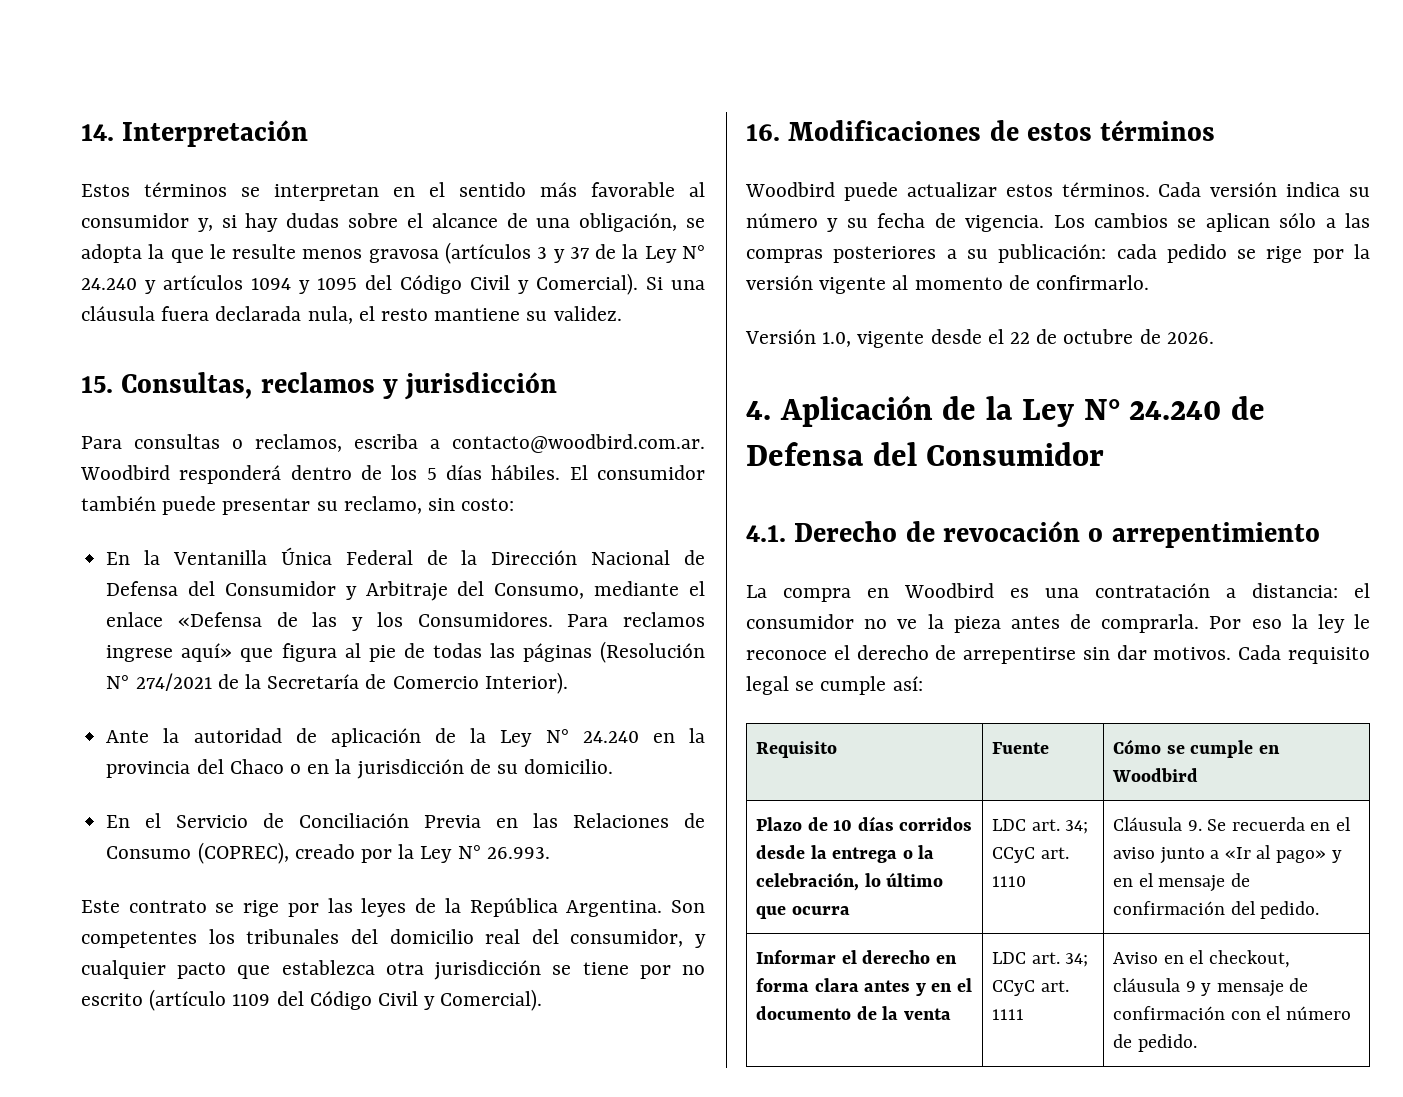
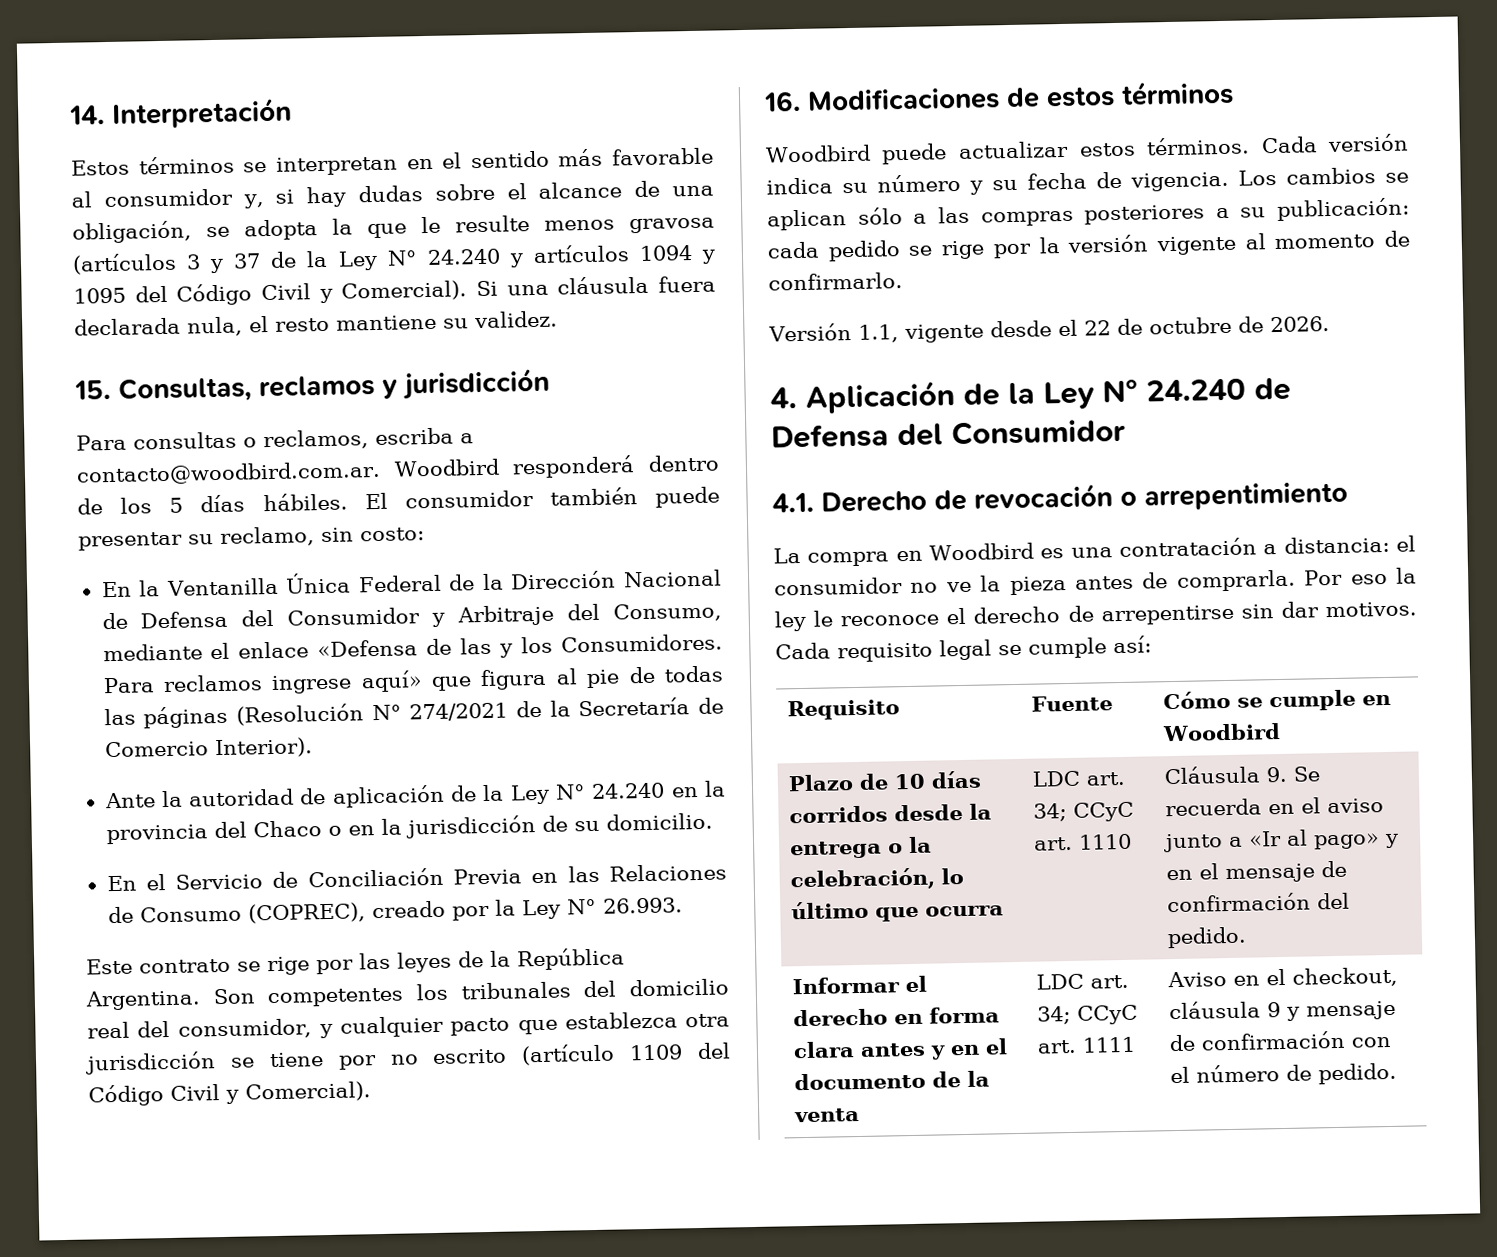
- Versión 1.0, vigente desde el 22 de octubre de 2026.
+ Versión 1.1, vigente desde el 22 de octubre de 2026.

